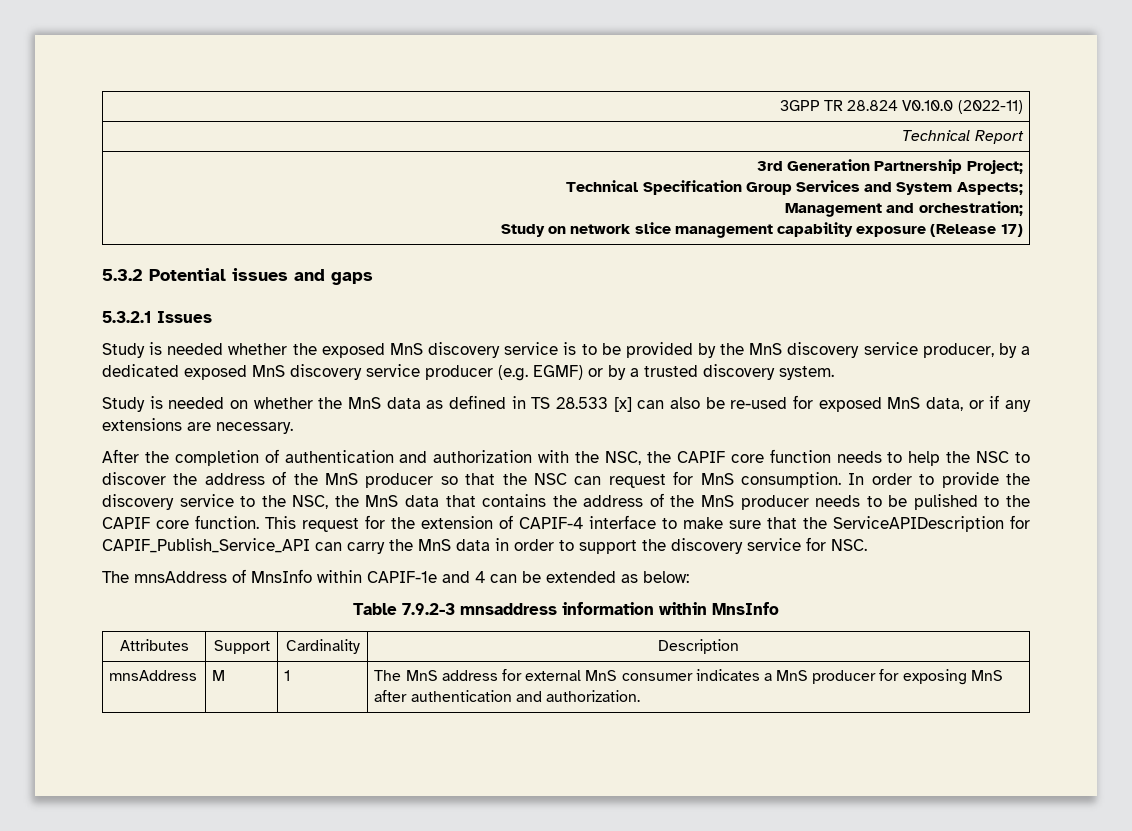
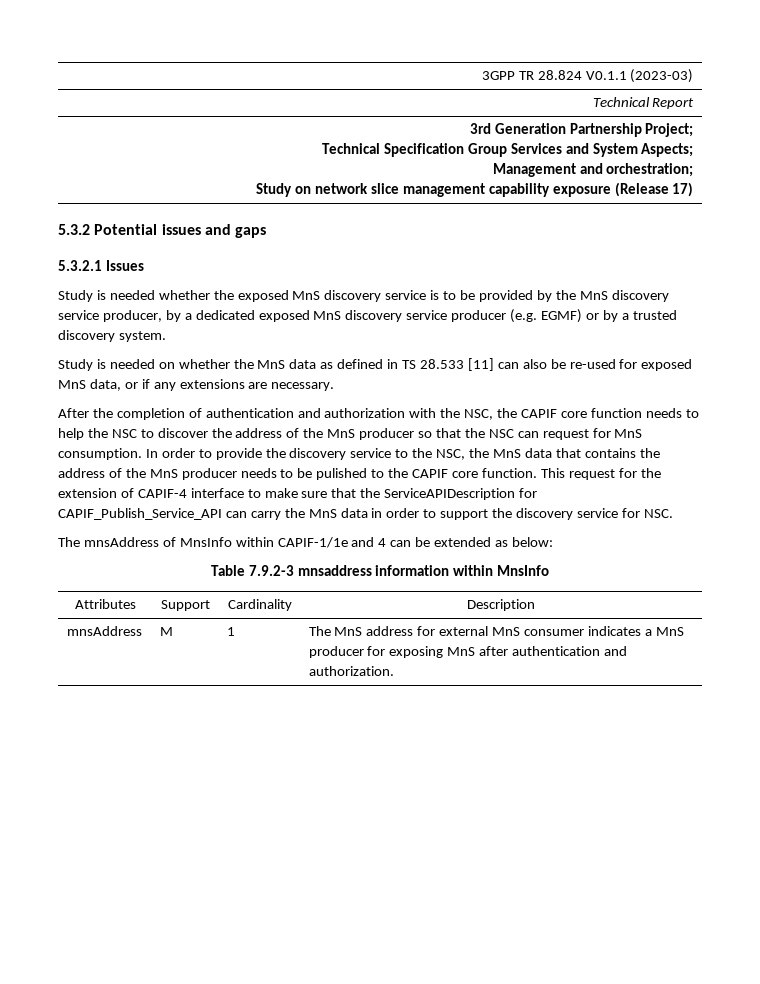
- 3GPP TR 28.824 V0.10.0 (2022-11)
+ 3GPP TR 28.824 V0.1.1 (2023-03)
- Study is needed on whether the MnS data as defined in TS 28.533 [x] can also be re-used for exposed MnS data, or if any extensions are necessary.
+ Study is needed on whether the MnS data as defined in TS 28.533 [11] can also be re-used for exposed MnS data, or if any extensions are necessary.
- The mnsAddress of MnsInfo within CAPIF-1e and 4 can be extended as below:
+ The mnsAddress of MnsInfo within CAPIF-1/1e and 4 can be extended as below:

